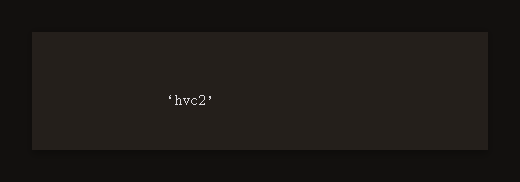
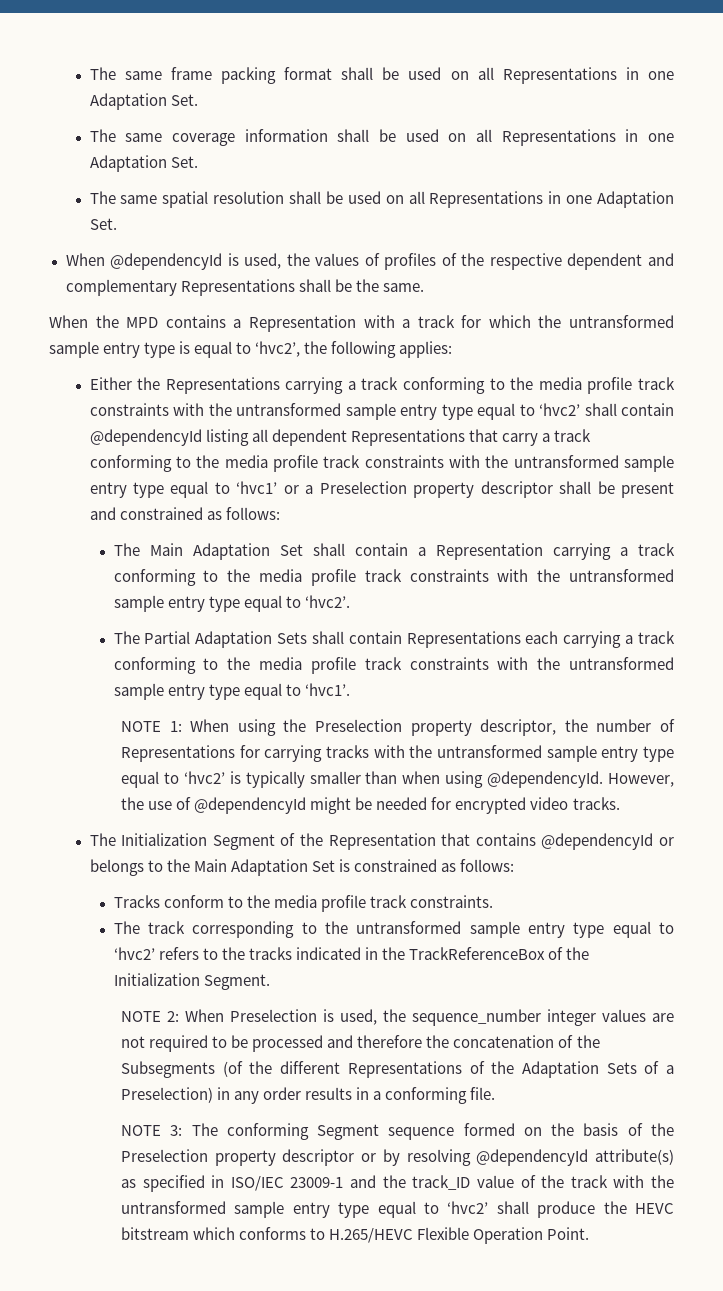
- ‘hvc2’
+ The same frame packing format shall be used on all Representations in one Adaptation Set.
+ The same coverage information shall be used on all Representations in one Adaptation Set.
+ The same spatial resolution shall be used on all Representations in one Adaptation Set.
+ When @dependencyId is used, the values of profiles of the respective dependent and complementary Representations shall be the same.
+ When the MPD contains a Representation with a track for which the untransformed sample entry type is equal to ‘hvc2’, the following applies:
+ Either the Representations carrying a track conforming to the media profile track constraints with the untransformed sample entry type equal to ‘hvc2’ shall contain @dependencyId listing all dependent Representations that carry a track conforming to the media profile track constraints with the untransformed sample entry type equal to ‘hvc1’ or a Preselection property descriptor shall be present and constrained as follows:
+ The Main Adaptation Set shall contain a Representation carrying a track conforming to the media profile track constraints with the untransformed sample entry type equal to ‘hvc2’.
+ The Partial Adaptation Sets shall contain Representations each carrying a track conforming to the media profile track constraints with the untransformed sample entry type equal to ‘hvc1’.
+ NOTE 1: When using the Preselection property descriptor, the number of Representations for carrying tracks with the untransformed sample entry type equal to ‘hvc2’ is typically smaller than when using @dependencyId. However, the use of @dependencyId might be needed for encrypted video tracks.
+ The Initialization Segment of the Representation that contains @dependencyId or belongs to the Main Adaptation Set is constrained as follows:
+ Tracks conform to the media profile track constraints.
+ The track corresponding to the untransformed sample entry type equal to ‘hvc2’ refers to the tracks indicated in the TrackReferenceBox of the Initialization Segment.
+ NOTE 2: When Preselection is used, the sequence_number integer values are not required to be processed and therefore the concatenation of the Subsegments (of the different Representations of the Adaptation Sets of a Preselection) in any order results in a conforming file.
+ NOTE 3: The conforming Segment sequence formed on the basis of the Preselection property descriptor or by resolving @dependencyId attribute(s) as specified in ISO/IEC 23009-1 and the track_ID value of the track with the untransformed sample entry type equal to ‘hvc2’ shall produce the HEVC bitstream which conforms to H.265/HEVC Flexible Operation Point.

